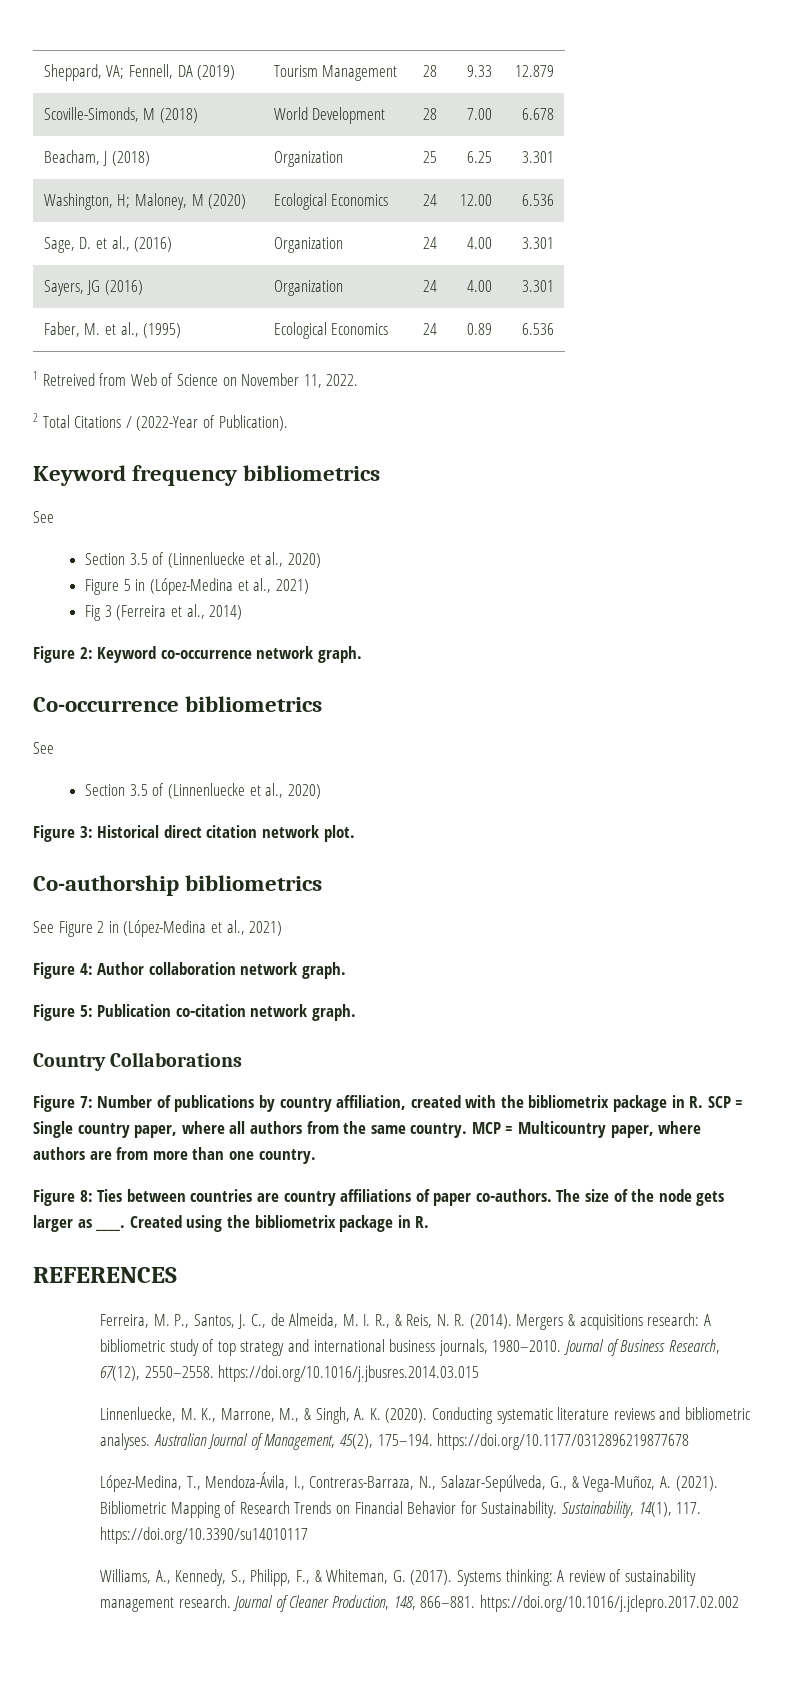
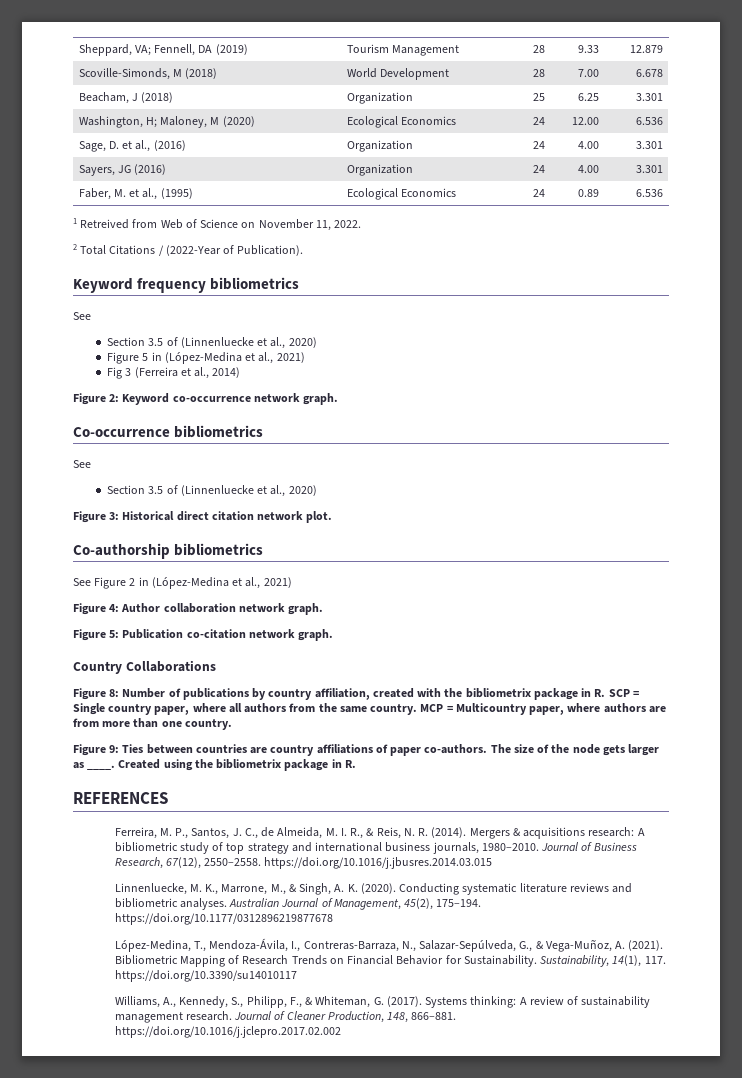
- Figure 7: Number of publications by country affiliation, created with the bibliometrix package in R. SCP = Single country paper, where all authors from the same country.
+ Figure 8: Number of publications by country affiliation, created with the bibliometrix package in R. SCP = Single country paper, where all authors from the same country.
- Figure 8: Ties between countries are country affiliations of paper co-authors.
+ Figure 9: Ties between countries are country affiliations of paper co-authors.

